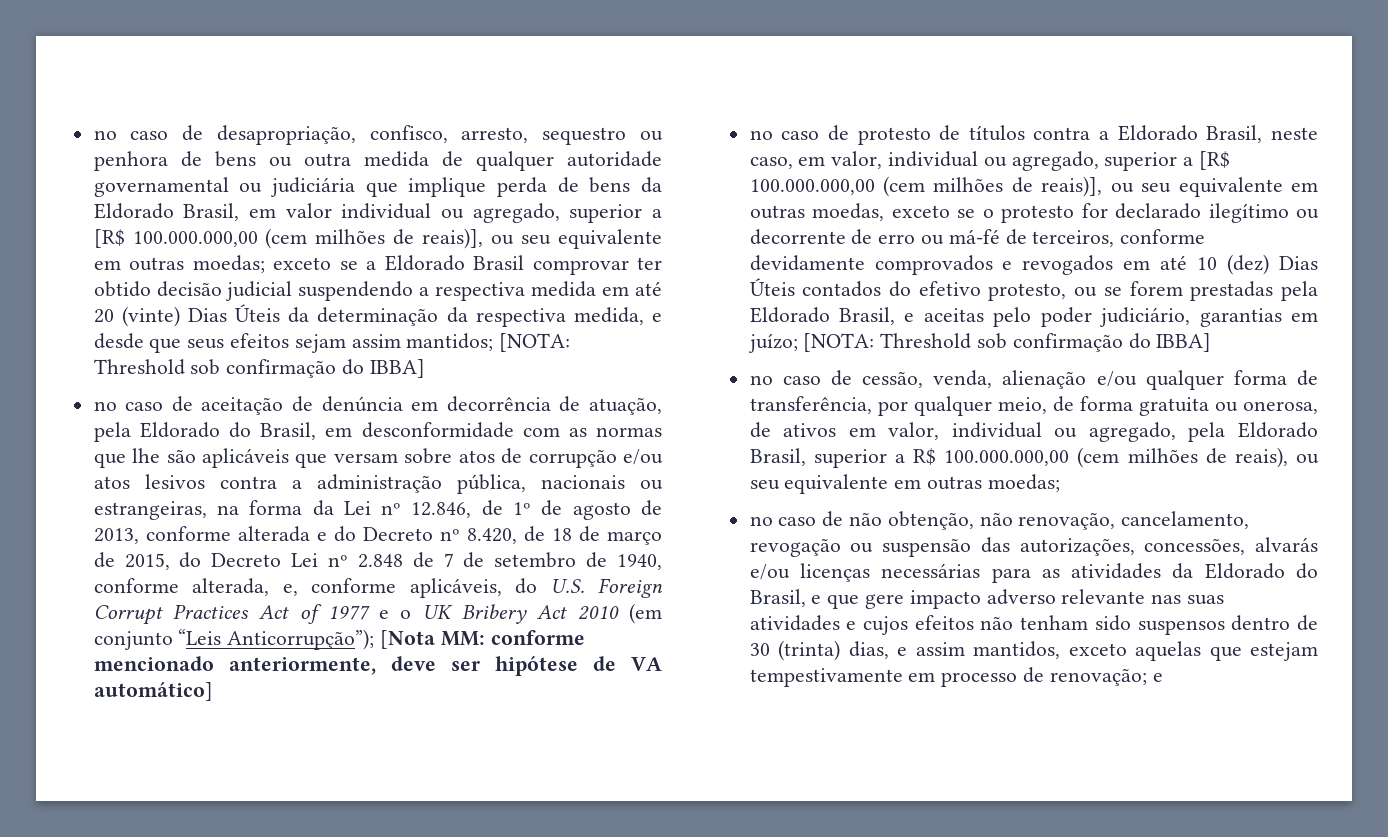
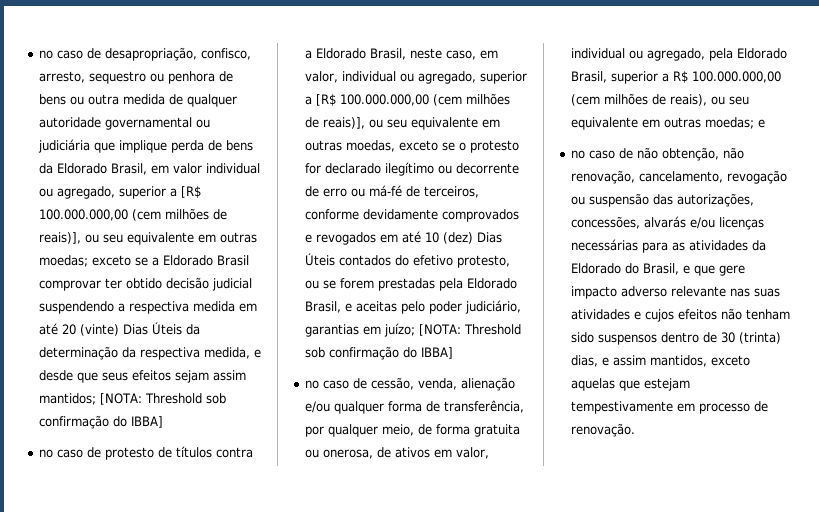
- no caso de aceitação de denúncia em decorrência de atuação, pela Eldorado do Brasil, em desconformidade com as normas que lhe são aplicáveis que versam sobre atos de corrupção e/ou atos lesivos contra a administração pública, nacionais ou estrangeiras, na forma da Lei nº 12.846, de 1º de agosto de 2013, conforme alterada e do Decreto nº 8.420, de 18 de março de 2015, do Decreto Lei nº 2.848 de 7 de setembro de 1940, conforme alterada, e, conforme aplicáveis, do U.S. Foreign Corrupt Practices Act of 1977 e o UK Bribery Act 2010 (em conjunto “Leis Anticorrupção”); [Nota MM: conforme mencionado anteriormente, deve ser hipótese de VA automático]
- no caso de cessão, venda, alienação e/ou qualquer forma de transferência, por qualquer meio, de forma gratuita ou onerosa, de ativos em valor, individual ou agregado, pela Eldorado Brasil, superior a R$ 100.000.000,00 (cem milhões de reais), ou seu equivalente em outras moedas;
+ no caso de cessão, venda, alienação e/ou qualquer forma de transferência, por qualquer meio, de forma gratuita ou onerosa, de ativos em valor, individual ou agregado, pela Eldorado Brasil, superior a R$ 100.000.000,00 (cem milhões de reais), ou seu equivalente em outras moedas; e
- no caso de não obtenção, não renovação, cancelamento, revogação ou suspensão das autorizações, concessões, alvarás e/ou licenças necessárias para as atividades da Eldorado do Brasil, e que gere impacto adverso relevante nas suas atividades e cujos efeitos não tenham sido suspensos dentro de 30 (trinta) dias, e assim mantidos, exceto aquelas que estejam tempestivamente em processo de renovação; e
+ no caso de não obtenção, não renovação, cancelamento, revogação ou suspensão das autorizações, concessões, alvarás e/ou licenças necessárias para as atividades da Eldorado do Brasil, e que gere impacto adverso relevante nas suas atividades e cujos efeitos não tenham sido suspensos dentro de 30 (trinta) dias, e assim mantidos, exceto aquelas que estejam tempestivamente em processo de renovação.

